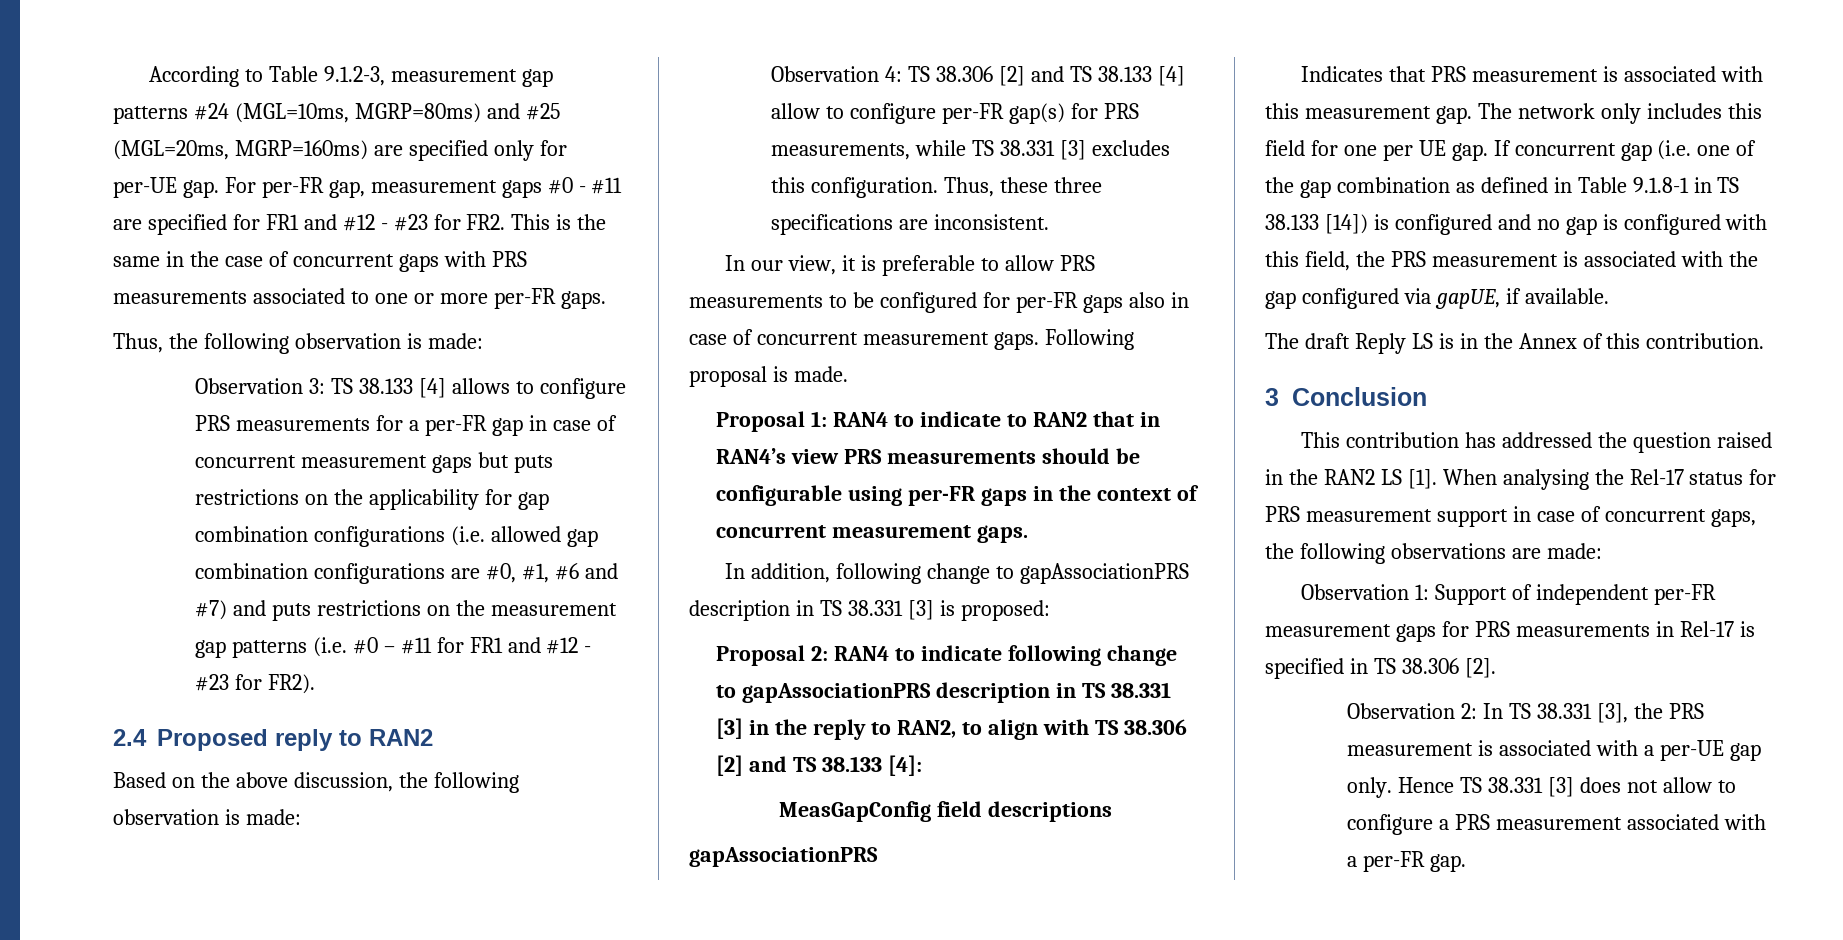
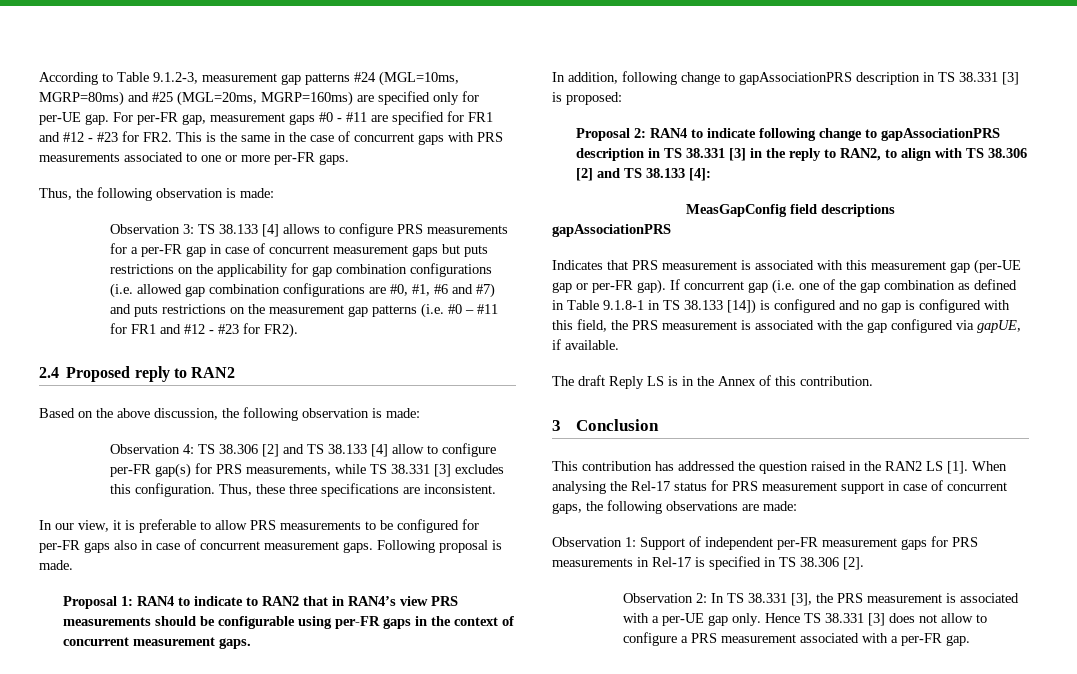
- Indicates that PRS measurement is associated with this measurement gap. The network only includes this field for one per UE gap.
+ Indicates that PRS measurement is associated with this measurement gap (per-UE gap or per-FR gap).

